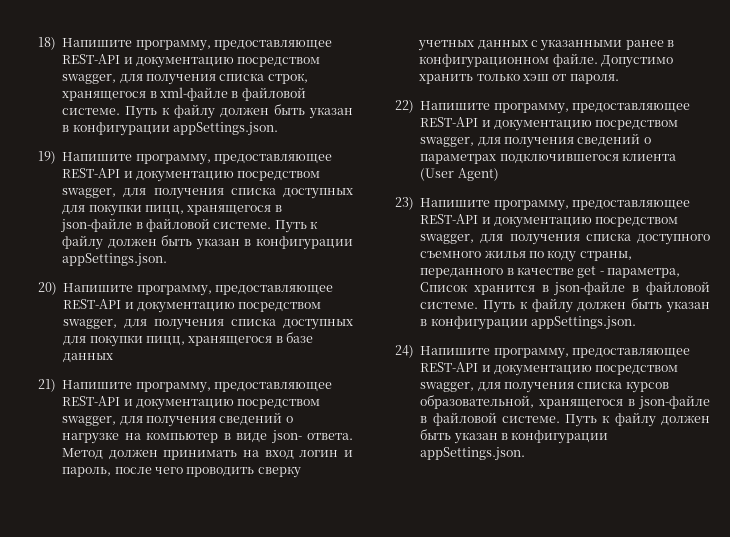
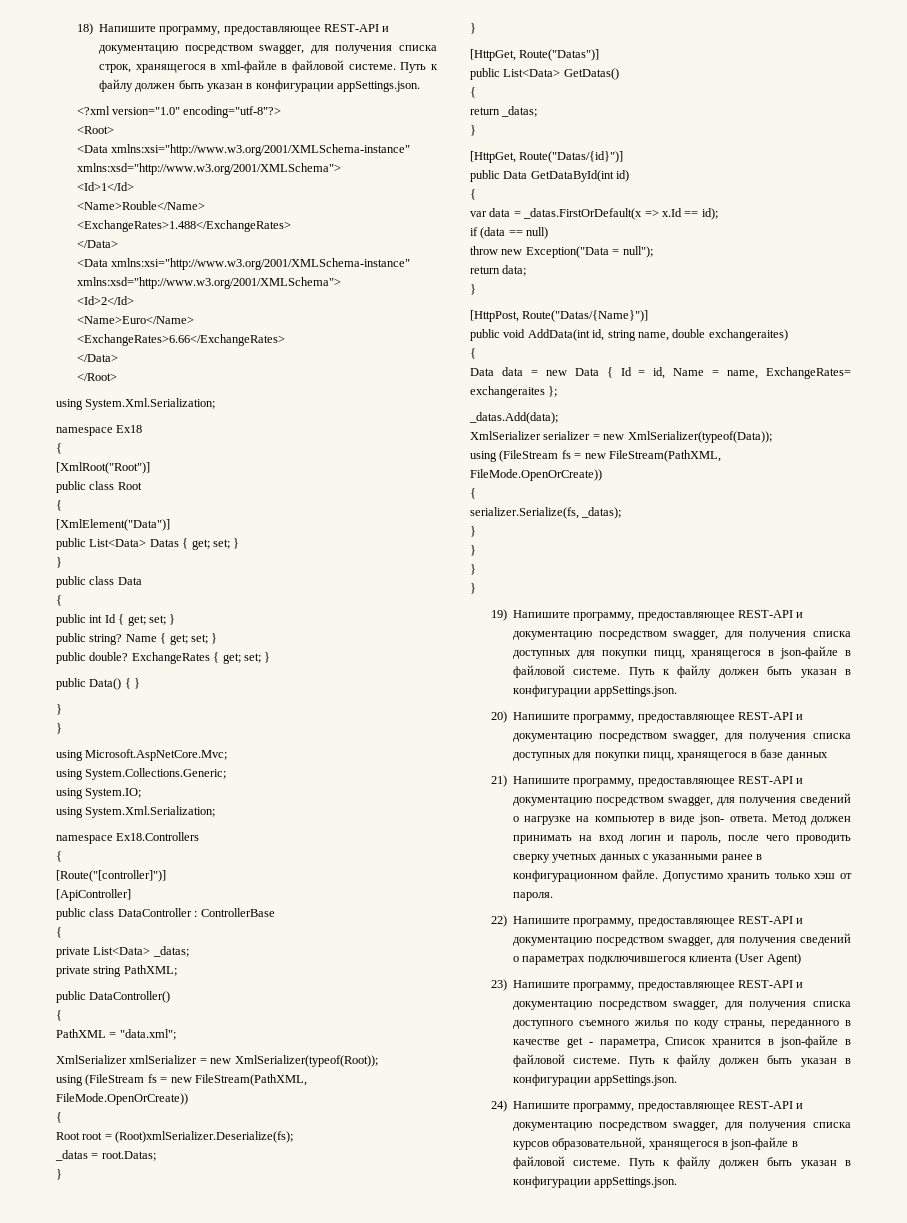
+ <?xml version="1.0" encoding="utf-8"?>
+ <Root>
+ <Data xmlns:xsi="http://www.w3.org/2001/XMLSchema-instance" xmlns:xsd="http://www.w3.org/2001/XMLSchema">
+ <Id>1</Id>
+ <Name>Rouble</Name>
+ <ExchangeRates>1.488</ExchangeRates>
+ </Data>
+ <Data xmlns:xsi="http://www.w3.org/2001/XMLSchema-instance" xmlns:xsd="http://www.w3.org/2001/XMLSchema">
+ <Id>2</Id>
+ <Name>Euro</Name>
+ <ExchangeRates>6.66</ExchangeRates>
+ </Data>
+ </Root>
+ using System.Xml.Serialization;
+ namespace Ex18
+ {
+ [XmlRoot("Root")]
+ public class Root
+ {
+ [XmlElement("Data")]
+ public List<Data> Datas { get; set; }
+ }
+ public class Data
+ {
+ public int Id { get; set; }
+ public string? Name { get; set; }
+ public double? ExchangeRates { get; set; }
+ public Data() { }
+ }
+ }
+ using Microsoft.AspNetCore.Mvc;
+ using System.Collections.Generic;
+ using System.IO;
+ using System.Xml.Serialization;
+ namespace Ex18.Controllers
+ {
+ [Route("[controller]")]
+ [ApiController]
+ public class DataController : ControllerBase
+ {
+ private List<Data> _datas;
+ private string PathXML;
+ public DataController()
+ {
+ PathXML = "data.xml";
+ XmlSerializer xmlSerializer = new XmlSerializer(typeof(Root));
+ using (FileStream fs = new FileStream(PathXML, FileMode.OpenOrCreate))
+ {
+ Root root = (Root)xmlSerializer.Deserialize(fs);
+ _datas = root.Datas;
+ }
+ }
+ [HttpGet, Route("Datas")]
+ public List<Data> GetDatas()
+ {
+ return _datas;
+ }
+ [HttpGet, Route("Datas/{id}")]
+ public Data GetDataById(int id)
+ {
+ var data = _datas.FirstOrDefault(x => x.Id == id);
+ if (data == null)
+ throw new Exception("Data = null");
+ return data;
+ }
+ [HttpPost, Route("Datas/{Name}")]
+ public void AddData(int id, string name, double exchangeraites)
+ {
+ Data data = new Data { Id = id, Name = name, ExchangeRates= exchangeraites };
+ _datas.Add(data);
+ XmlSerializer serializer = new XmlSerializer(typeof(Data));
+ using (FileStream fs = new FileStream(PathXML, FileMode.OpenOrCreate))
+ {
+ serializer.Serialize(fs, _datas);
+ }
+ }
+ }
+ }

